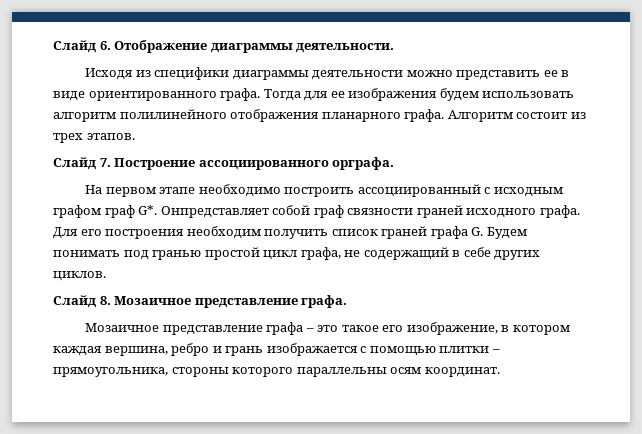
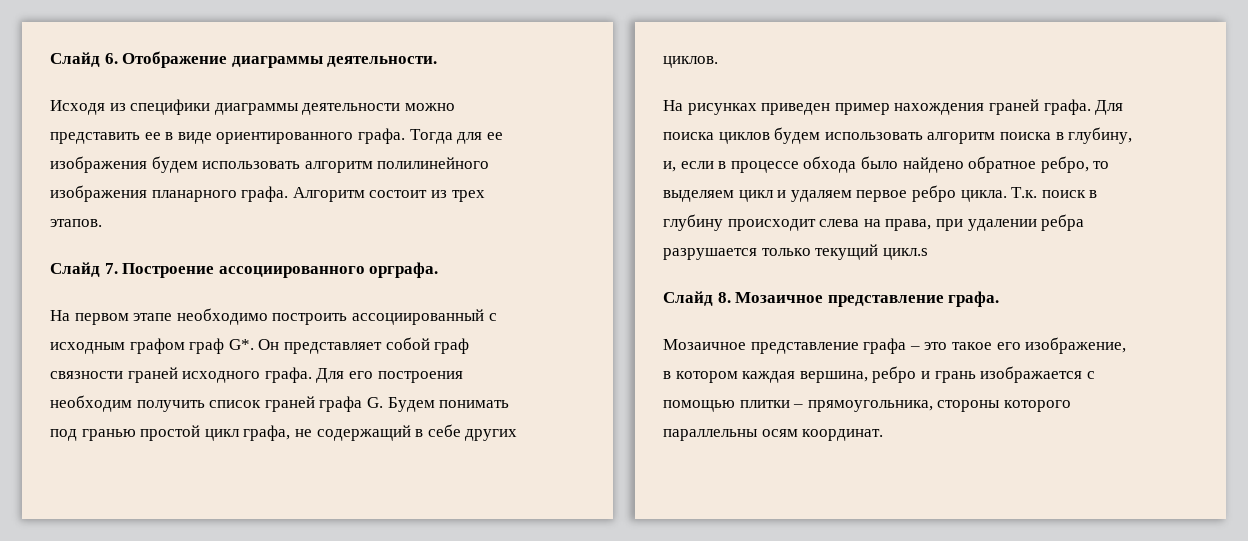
- Тогда для ее изображения будем использовать алгоритм полилинейного отображения планарного графа.
+ Тогда для ее изображения будем использовать алгоритм полилинейного изображения планарного графа.
- На первом этапе необходимо построить ассоциированный с исходным графом граф G*. Онпредставляет собой граф связности граней исходного графа.
+ На первом этапе необходимо построить ассоциированный с исходным графом граф G*. Он представляет собой граф связности граней исходного графа.
+ На рисунках приведен пример нахождения граней графа. Для поиска циклов будем использовать алгоритм поиска в глубину, и, если в процессе обхода было найдено обратное ребро, то выделяем цикл и удаляем первое ребро цикла. Т.к. поиск в глубину происходит слева на права, при удалении ребра разрушается только текущий цикл.s

